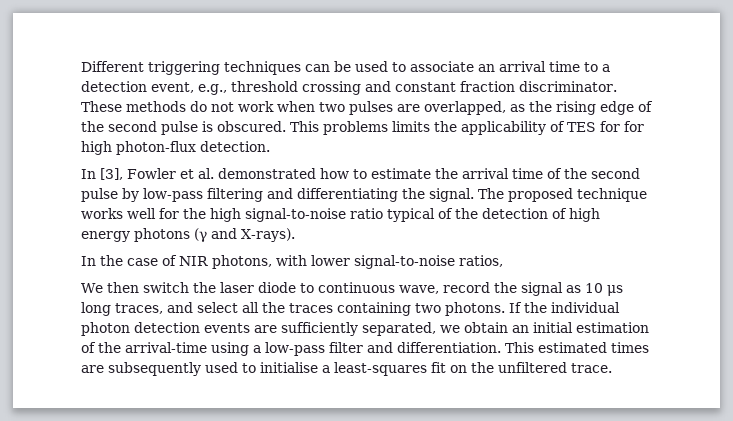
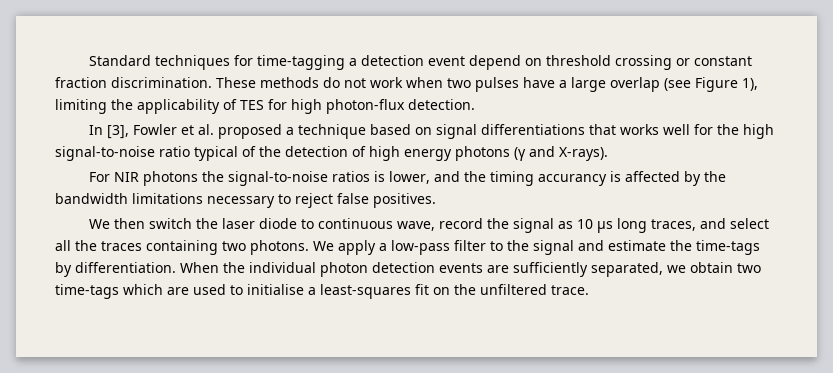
- Different triggering techniques can be used to associate an arrival time to a detection event, e.g., threshold crossing and constant fraction discriminator.
+ Standard techniques for time-tagging a detection event depend on threshold crossing or constant fraction discrimination.
- These methods do not work when two pulses are overlapped, as the rising edge of the second pulse is obscured. This problems limits the applicability of TES for for high photon-flux detection.
+ These methods do not work when two pulses have a large overlap (see Figure 1), limiting the applicability of TES for high photon-flux detection.
- In [3], Fowler et al. demonstrated how to estimate the arrival time of the second pulse by low-pass filtering and differentiating the signal. The proposed technique works well for the high signal-to-noise ratio typical of the detection of high energy photons (γ and X-rays).
+ In [3], Fowler et al. proposed a technique based on signal differentiations that works well for the high signal-to-noise ratio typical of the detection of high energy photons (γ and X-rays).
- In the case of NIR photons, with lower signal-to-noise ratios,
+ For NIR photons the signal-to-noise ratios is lower, and the timing accurancy is affected by the bandwidth limitations necessary to reject false positives.
- If the individual photon detection events are sufficiently separated, we obtain an initial estimation of the arrival-time using a low-pass filter and differentiation. This estimated times are subsequently used to initialise a least-squares fit on the unfiltered trace.
+ We apply a low-pass filter to the signal and estimate the time-tags by differentiation. When the individual photon detection events are sufficiently separated, we obtain two time-tags which are used to initialise a least-squares fit on the unfiltered trace.

